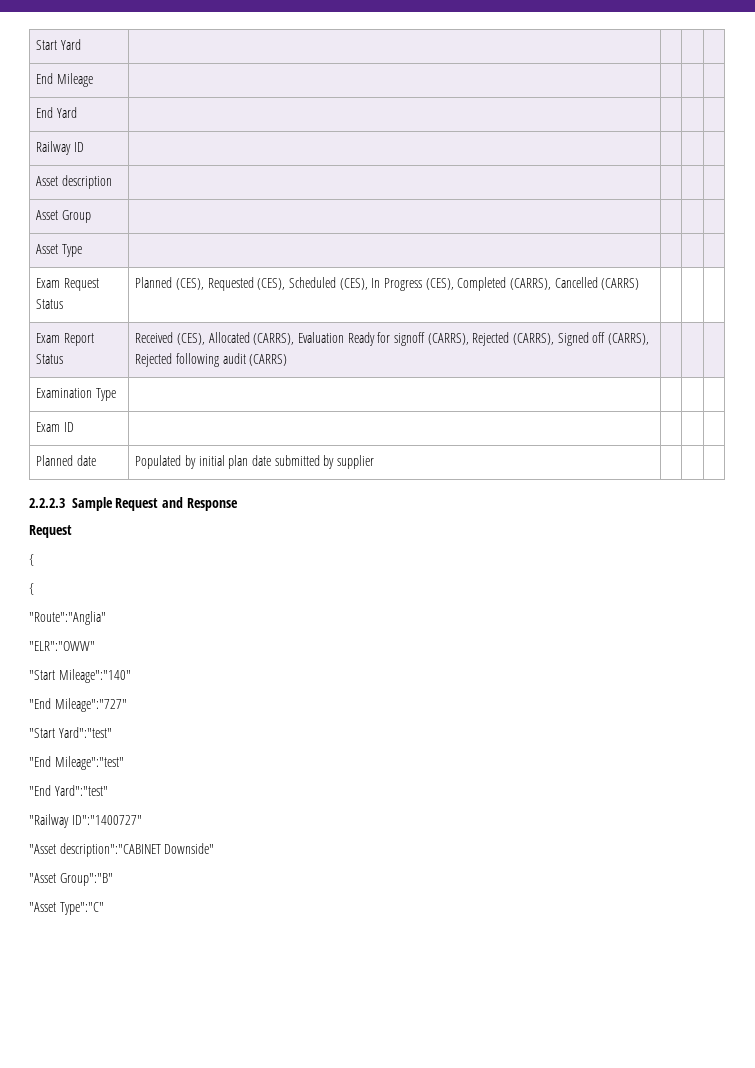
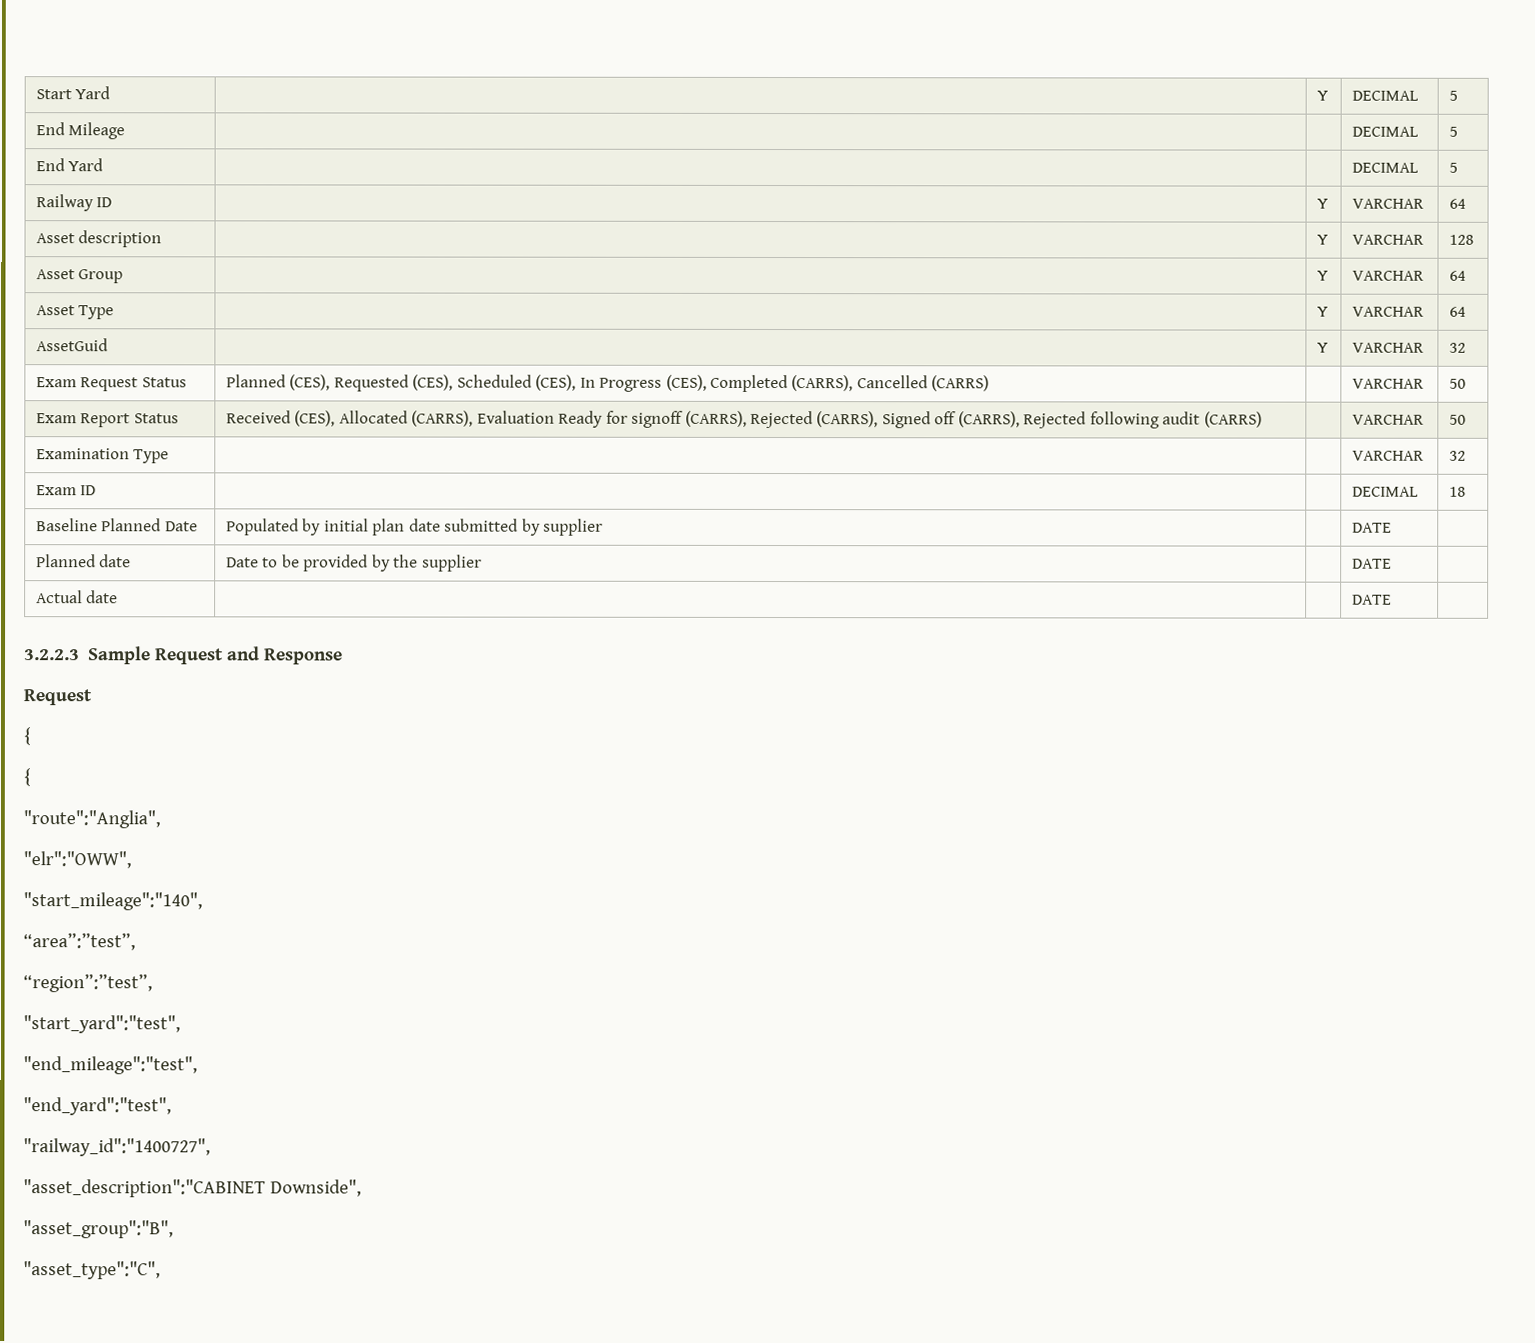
- Start Yard | | | |
+ Start Yard | | Y | DECIMAL | 5
- End Mileage | | | |
+ End Mileage | | | DECIMAL | 5
- End Yard | | | |
+ End Yard | | | DECIMAL | 5
- Railway ID | | | |
+ Railway ID | | Y | VARCHAR | 64
- Asset description | | | |
+ Asset description | | Y | VARCHAR | 128
- Asset Group | | | |
+ Asset Group | | Y | VARCHAR | 64
- Asset Type | | | |
+ Asset Type | | Y | VARCHAR | 64
+ AssetGuid | | Y | VARCHAR | 32
- Exam Request Status | Planned (CES), Requested (CES), Scheduled (CES), In Progress (CES), Completed (CARRS), Cancelled (CARRS) | | |
+ Exam Request Status | Planned (CES), Requested (CES), Scheduled (CES), In Progress (CES), Completed (CARRS), Cancelled (CARRS) | | VARCHAR | 50
- Exam Report Status | Received (CES), Allocated (CARRS), Evaluation Ready for signoff (CARRS), Rejected (CARRS), Signed off (CARRS), Rejected following audit (CARRS) | | |
+ Exam Report Status | Received (CES), Allocated (CARRS), Evaluation Ready for signoff (CARRS), Rejected (CARRS), Signed off (CARRS), Rejected following audit (CARRS) | | VARCHAR | 50
- Examination Type | | | |
+ Examination Type | | | VARCHAR | 32
- Exam ID | | | |
- Planned date | Populated by initial plan date submitted by supplier | | |
- 2.2.2.3 Sample Request and Response
+ Exam ID | | | DECIMAL | 18
+ Baseline Planned Date | Populated by initial plan date submitted by supplier | | DATE |
+ Planned date | Date to be provided by the supplier | | DATE |
+ Actual date | | | DATE |
+ 3.2.2.3 Sample Request and Response
- "Route":"Anglia"
- "ELR":"OWW"
- "Start Mileage":"140"
- "End Mileage":"727"
- "Start Yard":"test"
- "End Mileage":"test"
- "End Yard":"test"
- "Railway ID":"1400727"
- "Asset description":"CABINET Downside"
- "Asset Group":"B"
- "Asset Type":"C"
+ "route":"Anglia",
+ "elr":"OWW",
+ "start_mileage":"140",
+ “area”:”test”,
+ “region”:”test”,
+ "start_yard":"test",
+ "end_mileage":"test",
+ "end_yard":"test",
+ "railway_id":"1400727",
+ "asset_description":"CABINET Downside",
+ "asset_group":"B",
+ "asset_type":"C",

